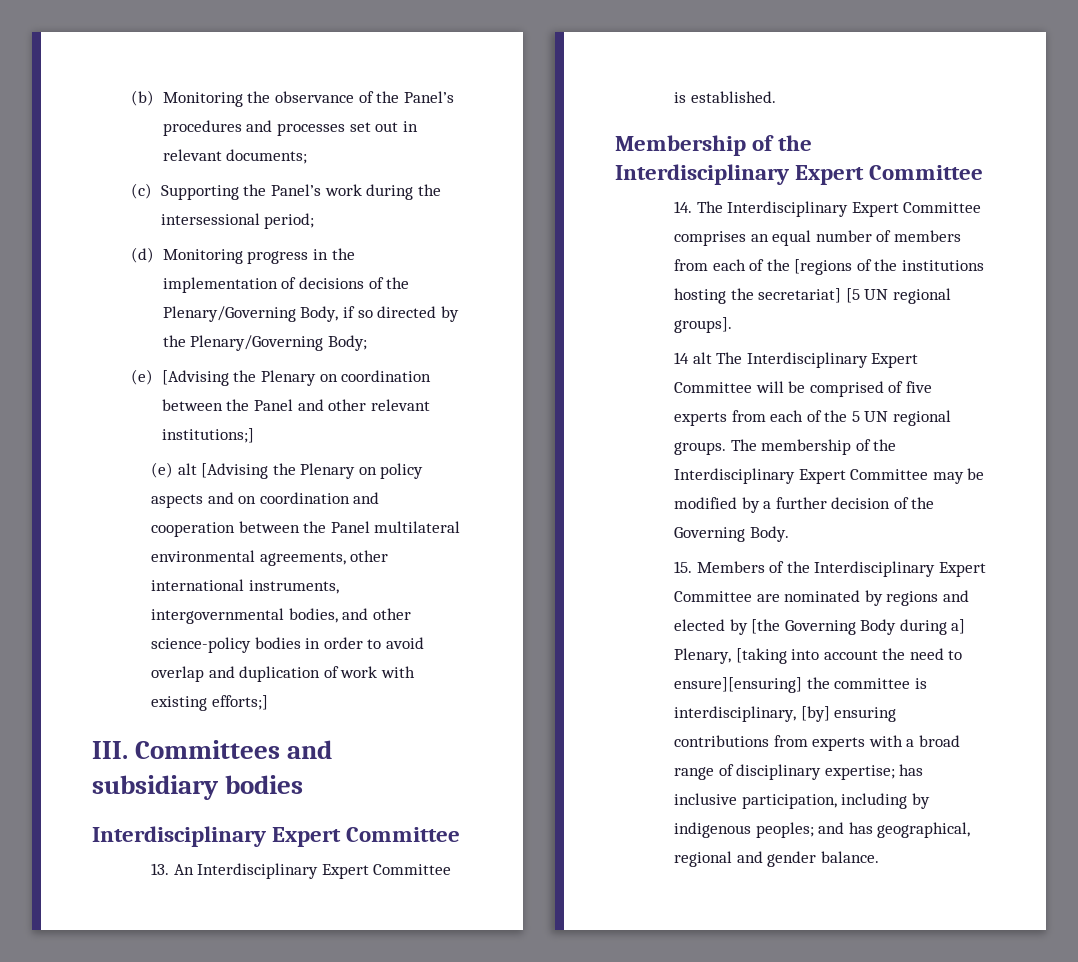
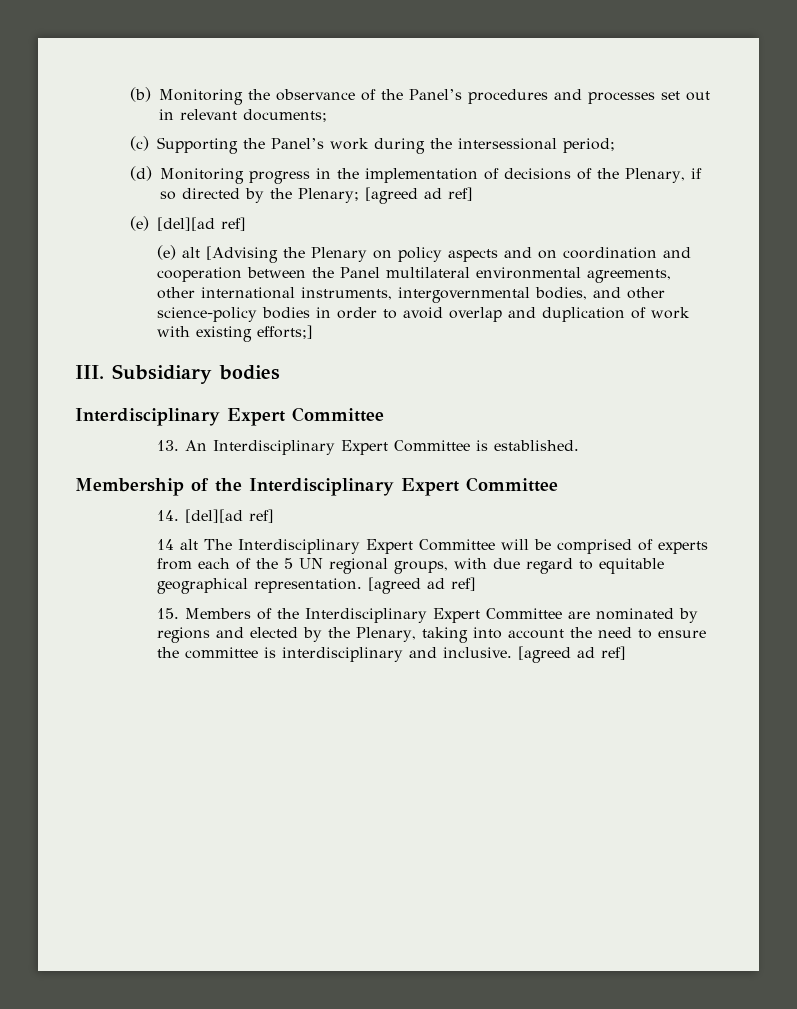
- (d) Monitoring progress in the implementation of decisions of the Plenary/Governing Body, if so directed by the Plenary/Governing Body;
- (e) [Advising the Plenary on coordination between the Panel and other relevant institutions;]
+ (d) Monitoring progress in the implementation of decisions of the Plenary, if so directed by the Plenary; [agreed ad ref]
+ (e) [del][ad ref]
- III. Committees and subsidiary bodies
+ III. Subsidiary bodies
- 14. The Interdisciplinary Expert Committee comprises an equal number of members from each of the [regions of the institutions hosting the secretariat] [5 UN regional groups].
+ 14. [del][ad ref]
- 14 alt The Interdisciplinary Expert Committee will be comprised of five experts from each of the 5 UN regional groups. The membership of the Interdisciplinary Expert Committee may be modified by a further decision of the Governing Body.
+ 14 alt The Interdisciplinary Expert Committee will be comprised of experts from each of the 5 UN regional groups, with due regard to equitable geographical representation. [agreed ad ref]
- 15. Members of the Interdisciplinary Expert Committee are nominated by regions and elected by [the Governing Body during a] Plenary, [taking into account the need to ensure][ensuring] the committee is interdisciplinary, [by] ensuring contributions from experts with a broad range of disciplinary expertise; has inclusive participation, including by indigenous peoples; and has geographical, regional and gender balance.
+ 15. Members of the Interdisciplinary Expert Committee are nominated by regions and elected by the Plenary, taking into account the need to ensure the committee is interdisciplinary and inclusive. [agreed ad ref]

